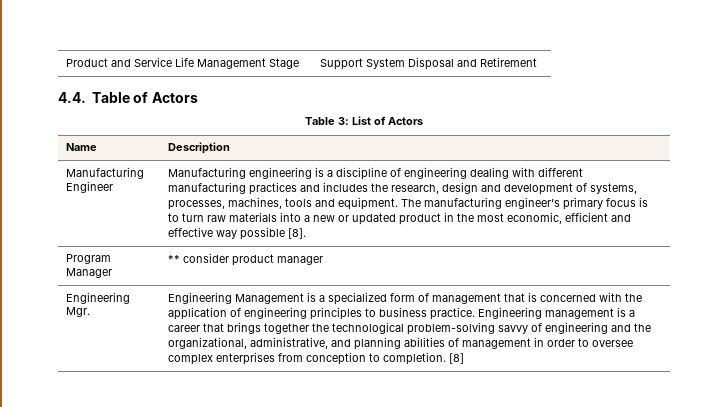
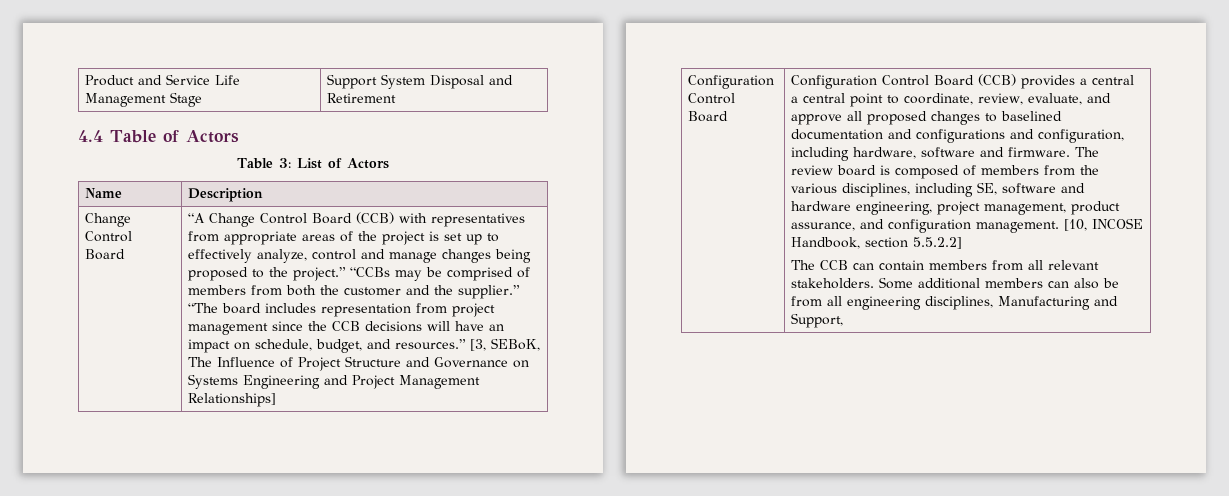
- 4.4. Table of Actors
+ 4.4 Table of Actors
- Manufacturing Engineer | Manufacturing engineering is a discipline of engineering dealing with different manufacturing practices and includes the research, design and development of systems, processes, machines, tools and equipment. The manufacturing engineer's primary focus is to turn raw materials into a new or updated product in the most economic, efficient and effective way possible [8].
- Program Manager | ** consider product manager
- Engineering Mgr. | Engineering Management is a specialized form of management that is concerned with the application of engineering principles to business practice. Engineering management is a career that brings together the technological problem-solving savvy of engineering and the organizational, administrative, and planning abilities of management in order to oversee complex enterprises from conception to completion. [8]
+ Change Control Board | “A Change Control Board (CCB) with representatives from appropriate areas of the project is set up to effectively analyze, control and manage changes being proposed to the project.” “CCBs may be comprised of members from both the customer and the supplier.” “The board includes representation from project management since the CCB decisions will have an impact on schedule, budget, and resources.” [3, SEBoK, The Influence of Project Structure and Governance on Systems Engineering and Project Management Relationships]
+ Configuration Control Board | Configuration Control Board (CCB) provides a central a central point to coordinate, review, evaluate, and approve all proposed changes to baselined documentation and configurations and configuration, including hardware, software and firmware. The review board is composed of members from the various disciplines, including SE, software and hardware engineering, project management, product assurance, and configuration management. [10, INCOSE Handbook, section 5.5.2.2]
+ The CCB can contain members from all relevant stakeholders. Some additional members can also be from all engineering disciplines, Manufacturing and Support,

